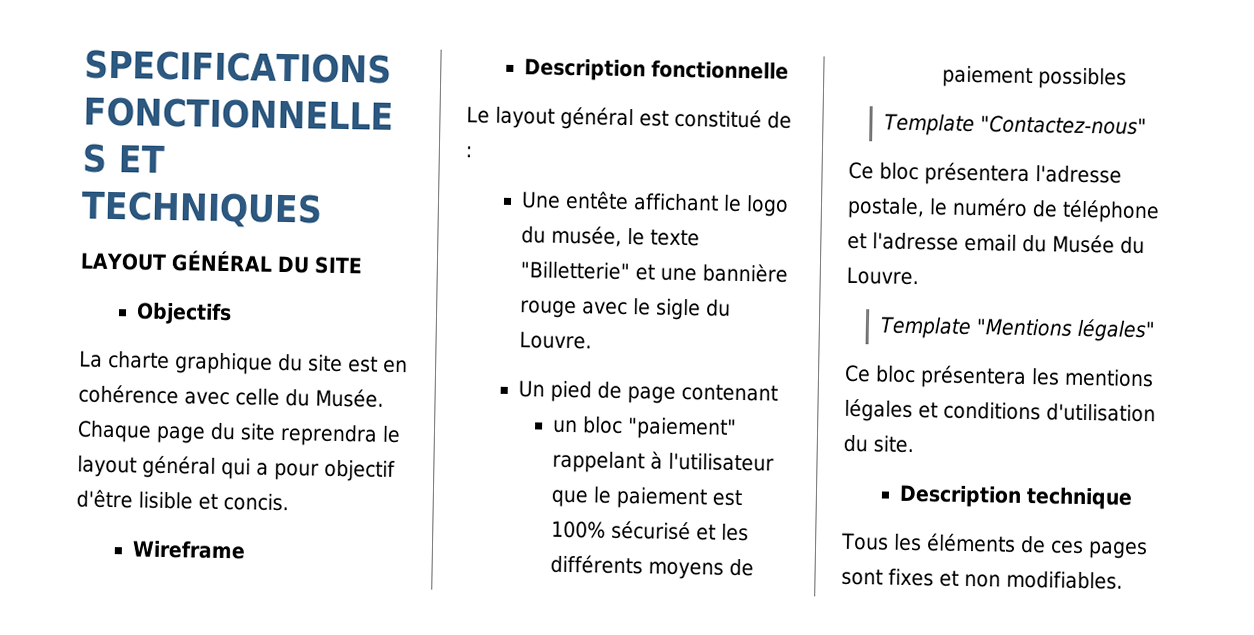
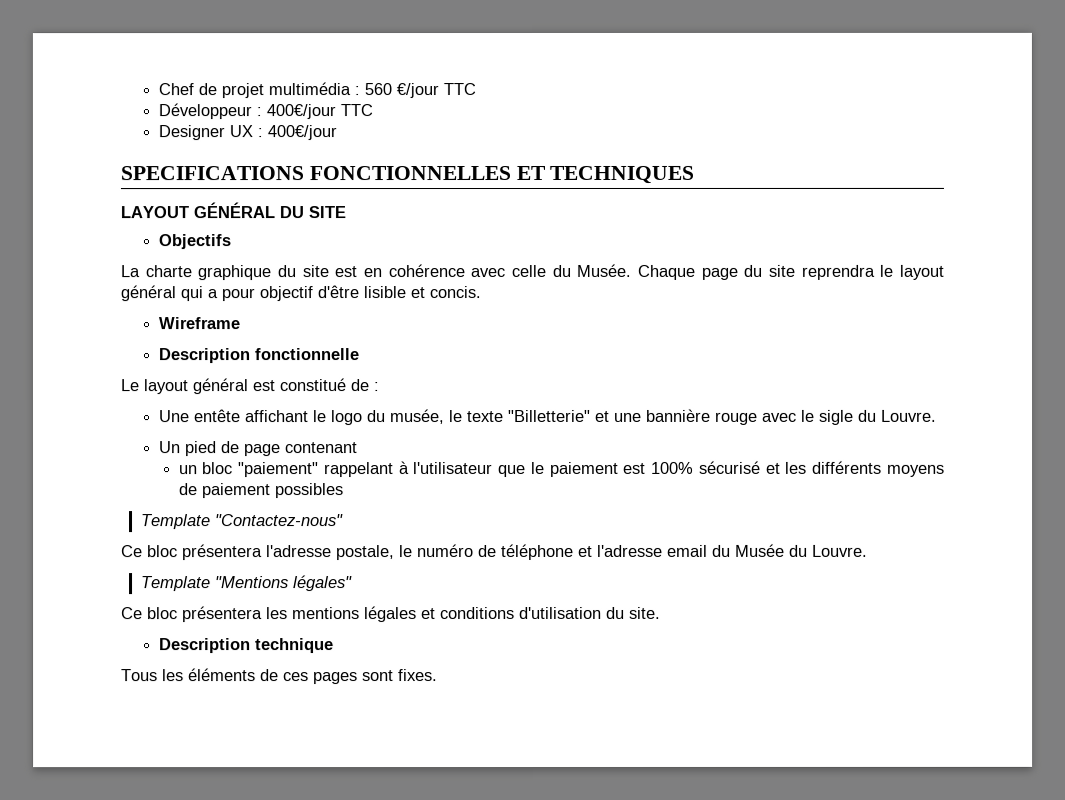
+ Chef de projet multimédia : 560 €/jour TTC
+ Développeur : 400€/jour TTC
+ Designer UX : 400€/jour
- Tous les éléments de ces pages sont fixes et non modifiables.
+ Tous les éléments de ces pages sont fixes.

